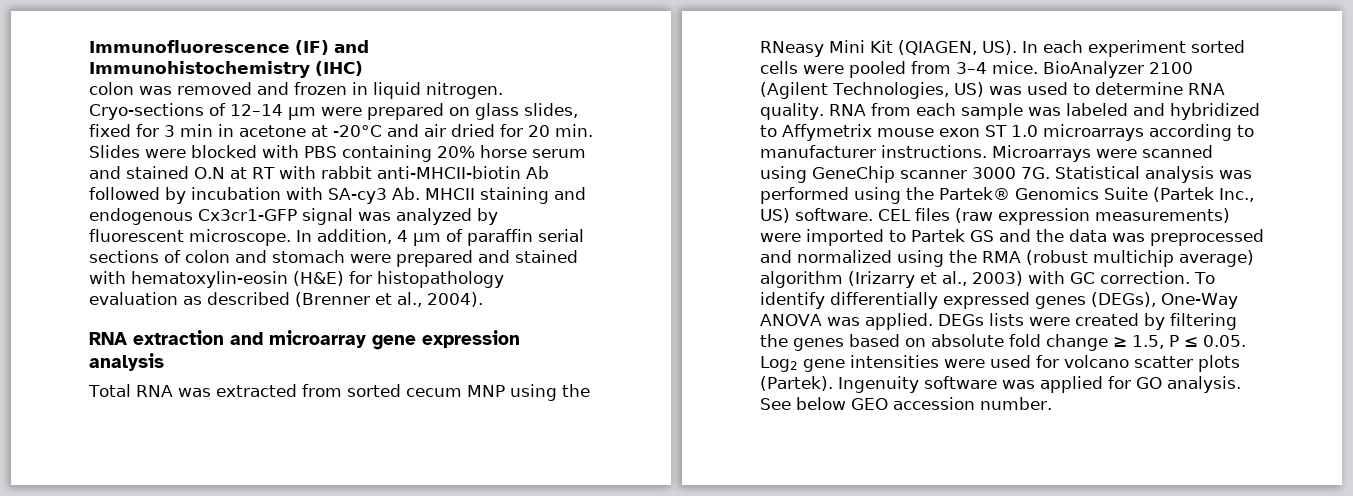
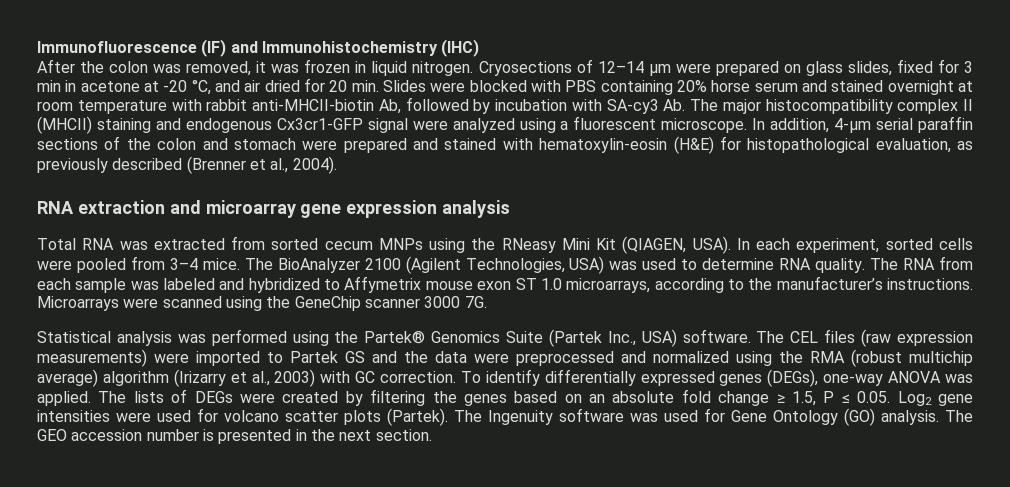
- colon was removed and frozen in liquid nitrogen.
+ After the colon was removed, it was frozen in liquid nitrogen.
- Cryo-sections of 12–14 µm were prepared on glass slides, fixed for 3 min in acetone at -20°C and air dried for 20 min. Slides were blocked with PBS containing 20% horse serum and stained O.N at RT with rabbit anti-MHCII-biotin Ab followed by incubation with SA-cy3 Ab. MHCII staining and endogenous Cx3cr1-GFP signal was analyzed by fluorescent microscope. In addition, 4 μm of paraffin serial sections of colon and stomach were prepared and stained with hematoxylin-eosin (H&E) for histopathology evaluation as described (Brenner et al., 2004).
+ Cryosections of 12–14 µm were prepared on glass slides, fixed for 3 min in acetone at -20 °C, and air dried for 20 min. Slides were blocked with PBS containing 20% horse serum and stained overnight at room temperature with rabbit anti-MHCII-biotin Ab, followed by incubation with SA-cy3 Ab. The major histocompatibility complex II (MHCII) staining and endogenous Cx3cr1-GFP signal were analyzed using a fluorescent microscope. In addition, 4-µm serial paraffin sections of the colon and stomach were prepared and stained with hematoxylin-eosin (H&E) for histopathological evaluation, as previously described (Brenner et al., 2004).
- Total RNA was extracted from sorted cecum MNP using the RNeasy Mini Kit (QIAGEN, US). In each experiment sorted cells were pooled from 3–4 mice.
+ Total RNA was extracted from sorted cecum MNPs using the RNeasy Mini Kit (QIAGEN, USA). In each experiment, sorted cells were pooled from 3–4 mice.
- BioAnalyzer 2100 (Agilent Technologies, US) was used to determine RNA quality.
+ The BioAnalyzer 2100 (Agilent Technologies, USA) was used to determine RNA quality.
- RNA from each sample was labeled and hybridized to Affymetrix mouse exon ST 1.0 microarrays according to manufacturer instructions.
+ The RNA from each sample was labeled and hybridized to Affymetrix mouse exon ST 1.0 microarrays, according to the manufacturer’s instructions.
- Microarrays were scanned using GeneChip scanner 3000 7G. Statistical analysis was performed using the Partek® Genomics Suite (Partek Inc., US) software. CEL files (raw expression measurements) were imported to Partek GS and the data was preprocessed and normalized using the RMA (robust multichip average) algorithm (Irizarry et al., 2003) with GC correction.
+ Microarrays were scanned using the GeneChip scanner 3000 7G.
+ Statistical analysis was performed using the Partek® Genomics Suite (Partek Inc., USA) software. The CEL files (raw expression measurements) were imported to Partek GS and the data were preprocessed and normalized using the RMA (robust multichip average) algorithm (Irizarry et al., 2003) with GC correction.
- To identify differentially expressed genes (DEGs), One-Way ANOVA was applied.
+ To identify differentially expressed genes (DEGs), one-way ANOVA was applied.
- DEGs lists were created by filtering the genes based on absolute fold change ≥ 1.5, P ≤ 0.05. Log2 gene intensities were used for volcano scatter plots (Partek).
+ The lists of DEGs were created by filtering the genes based on an absolute fold change ≥ 1.5, P ≤ 0.05. Log2 gene intensities were used for volcano scatter plots (Partek).
- Ingenuity software was applied for GO analysis. See below GEO accession number.
+ The Ingenuity software was used for Gene Ontology (GO) analysis. The GEO accession number is presented in the next section.

